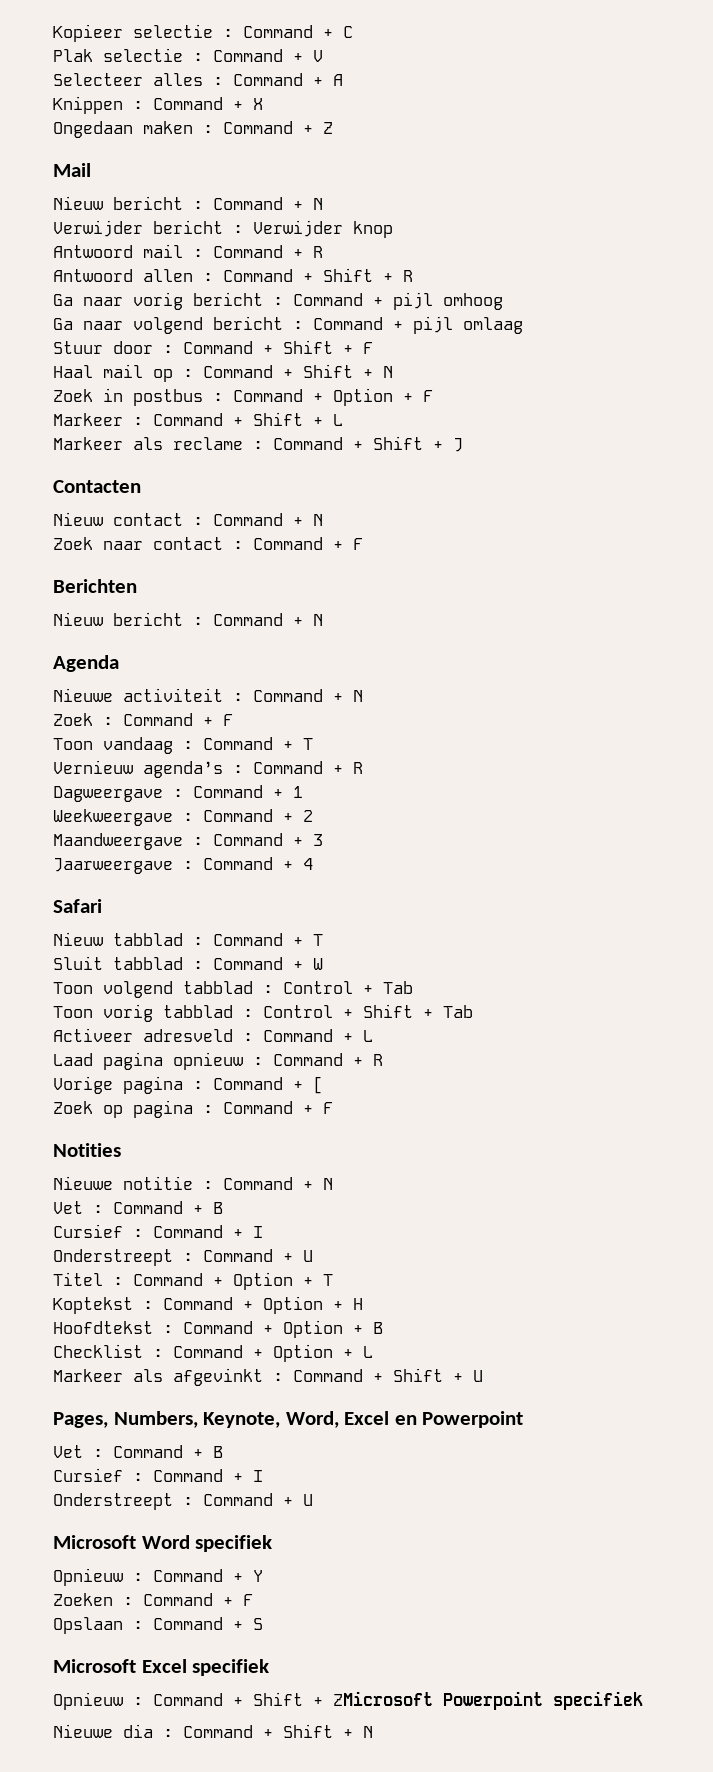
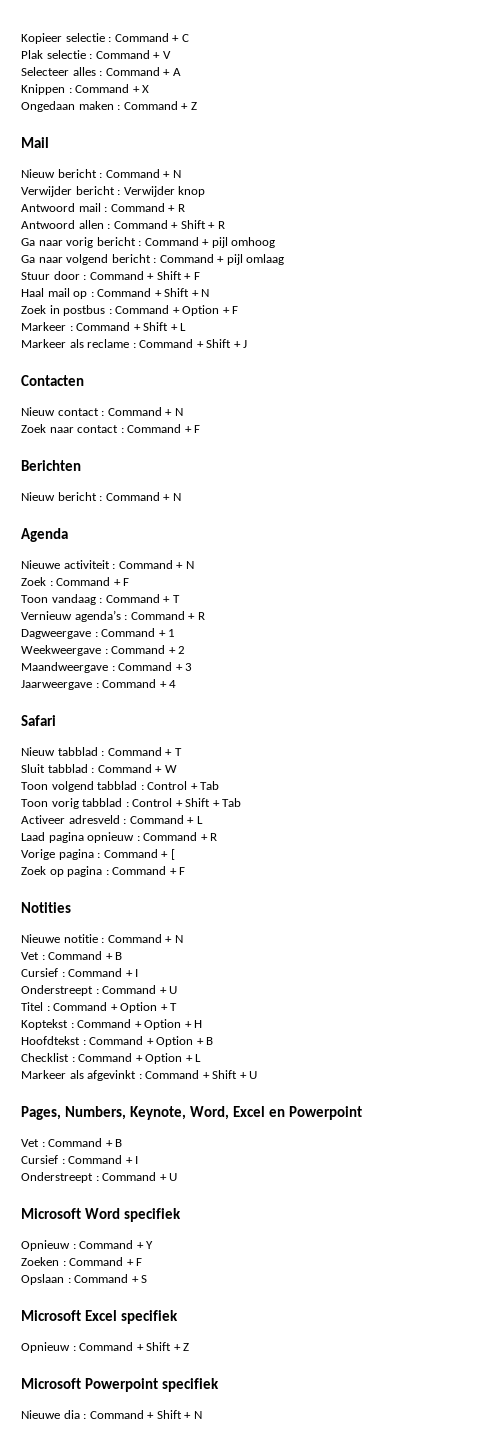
- Opnieuw : Command + Shift + ZMicrosoft Powerpoint specifiek
+ Opnieuw : Command + Shift + Z
+ Microsoft Powerpoint specifiek

